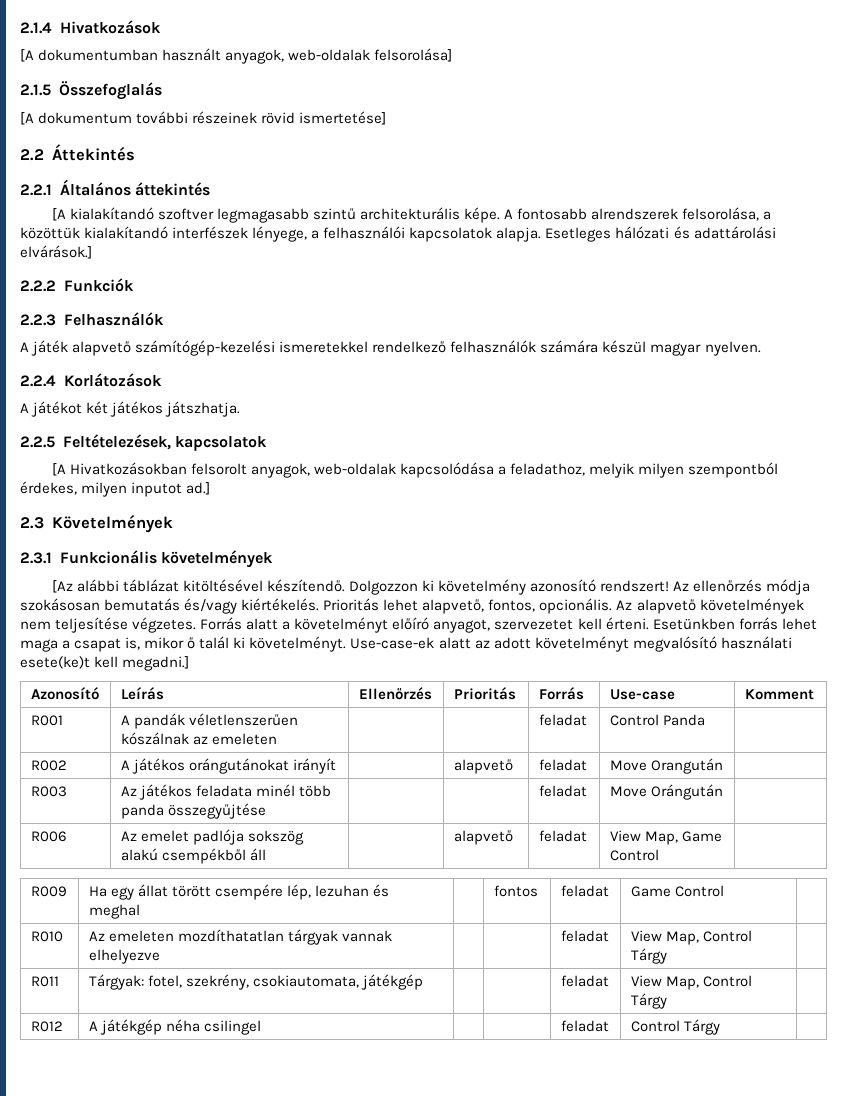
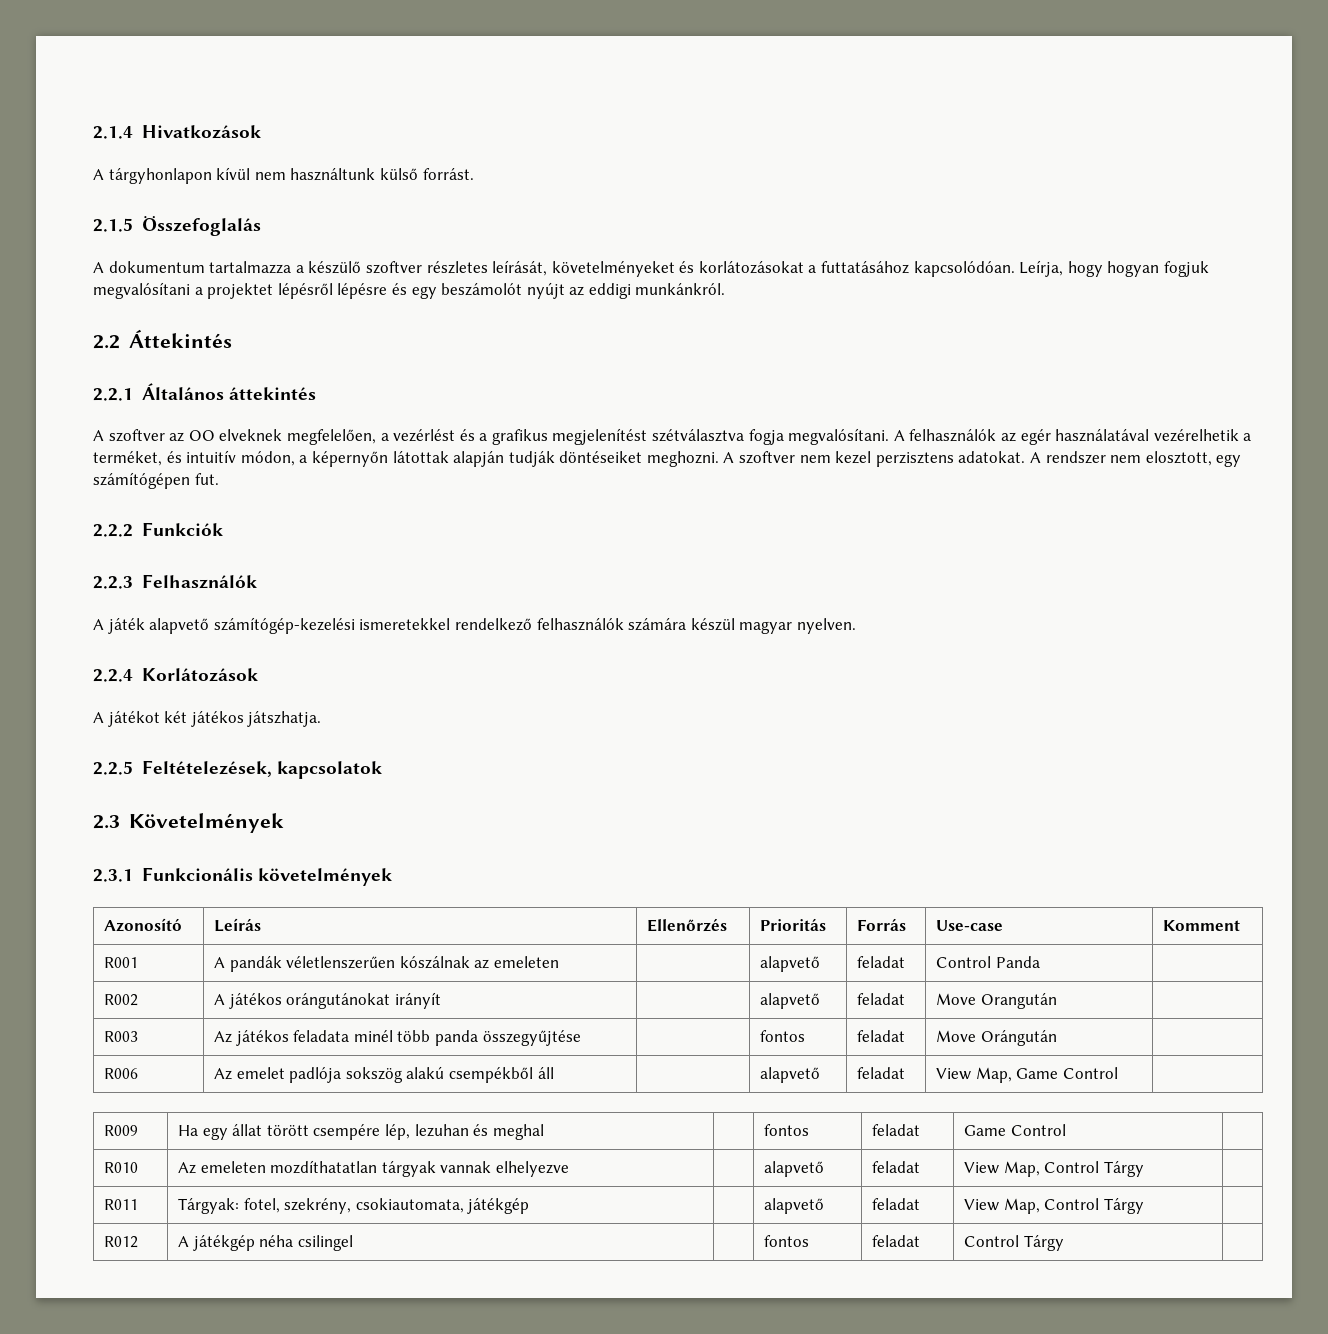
- [A dokumentumban használt anyagok, web-oldalak felsorolása]
+ A tárgyhonlapon kívül nem használtunk külső forrást.
  2.1.5 Összefoglalás
- [A dokumentum további részeinek rövid ismertetése]
+ A dokumentum tartalmazza a készülő szoftver részletes leírását, követelményeket és korlátozásokat a futtatásához kapcsolódóan. Leírja, hogy hogyan fogjuk megvalósítani a projektet lépésről lépésre és egy beszámolót nyújt az eddigi munkánkról.
- [A kialakítandó szoftver legmagasabb szintű architekturális képe. A fontosabb alrendszerek felsorolása, a közöttük kialakítandó interfészek lényege, a felhasználói kapcsolatok alapja. Esetleges hálózati és adattárolási elvárások.]
+ A szoftver az OO elveknek megfelelően, a vezérlést és a grafikus megjelenítést szétválasztva fogja megvalósítani. A felhasználók az egér használatával vezérelhetik a terméket, és intuitív módon, a képernyőn látottak alapján tudják döntéseiket meghozni. A szoftver nem kezel perzisztens adatokat. A rendszer nem elosztott, egy számítógépen fut.
- [A Hivatkozásokban felsorolt anyagok, web-oldalak kapcsolódása a feladathoz, melyik milyen szempontból érdekes, milyen inputot ad.]
- [Az alábbi táblázat kitöltésével készítendő. Dolgozzon ki követelmény azonosító rendszert! Az ellenőrzés módja szokásosan bemutatás és/vagy kiértékelés. Prioritás lehet alapvető, fontos, opcionális. Az alapvető követelmények nem teljesítése végzetes. Forrás alatt a követelményt előíró anyagot, szervezetet kell érteni. Esetünkben forrás lehet maga a csapat is, mikor ő talál ki követelményt. Use-case-ek alatt az adott követelményt megvalósító használati esete(ke)t kell megadni.]
- R001 | A pandák véletlenszerűen kószálnak az emeleten | | | feladat | Control Panda |
+ R001 | A pandák véletlenszerűen kószálnak az emeleten | | alapvető | feladat | Control Panda |
- R003 | Az játékos feladata minél több panda összegyűjtése | | | feladat | Move Orángután |
+ R003 | Az játékos feladata minél több panda összegyűjtése | | fontos | feladat | Move Orángután |
- R010 | Az emeleten mozdíthatatlan tárgyak vannak elhelyezve | | | feladat | View Map, Control Tárgy |
+ R010 | Az emeleten mozdíthatatlan tárgyak vannak elhelyezve | | alapvető | feladat | View Map, Control Tárgy |
- R011 | Tárgyak: fotel, szekrény, csokiautomata, játékgép | | | feladat | View Map, Control Tárgy |
+ R011 | Tárgyak: fotel, szekrény, csokiautomata, játékgép | | alapvető | feladat | View Map, Control Tárgy |
- R012 | A játékgép néha csilingel | | | feladat | Control Tárgy |
+ R012 | A játékgép néha csilingel | | fontos | feladat | Control Tárgy |

